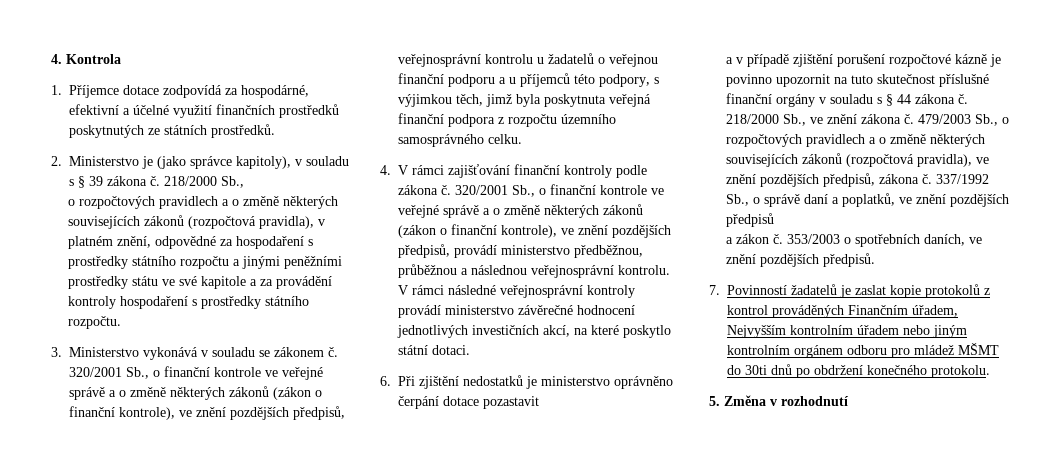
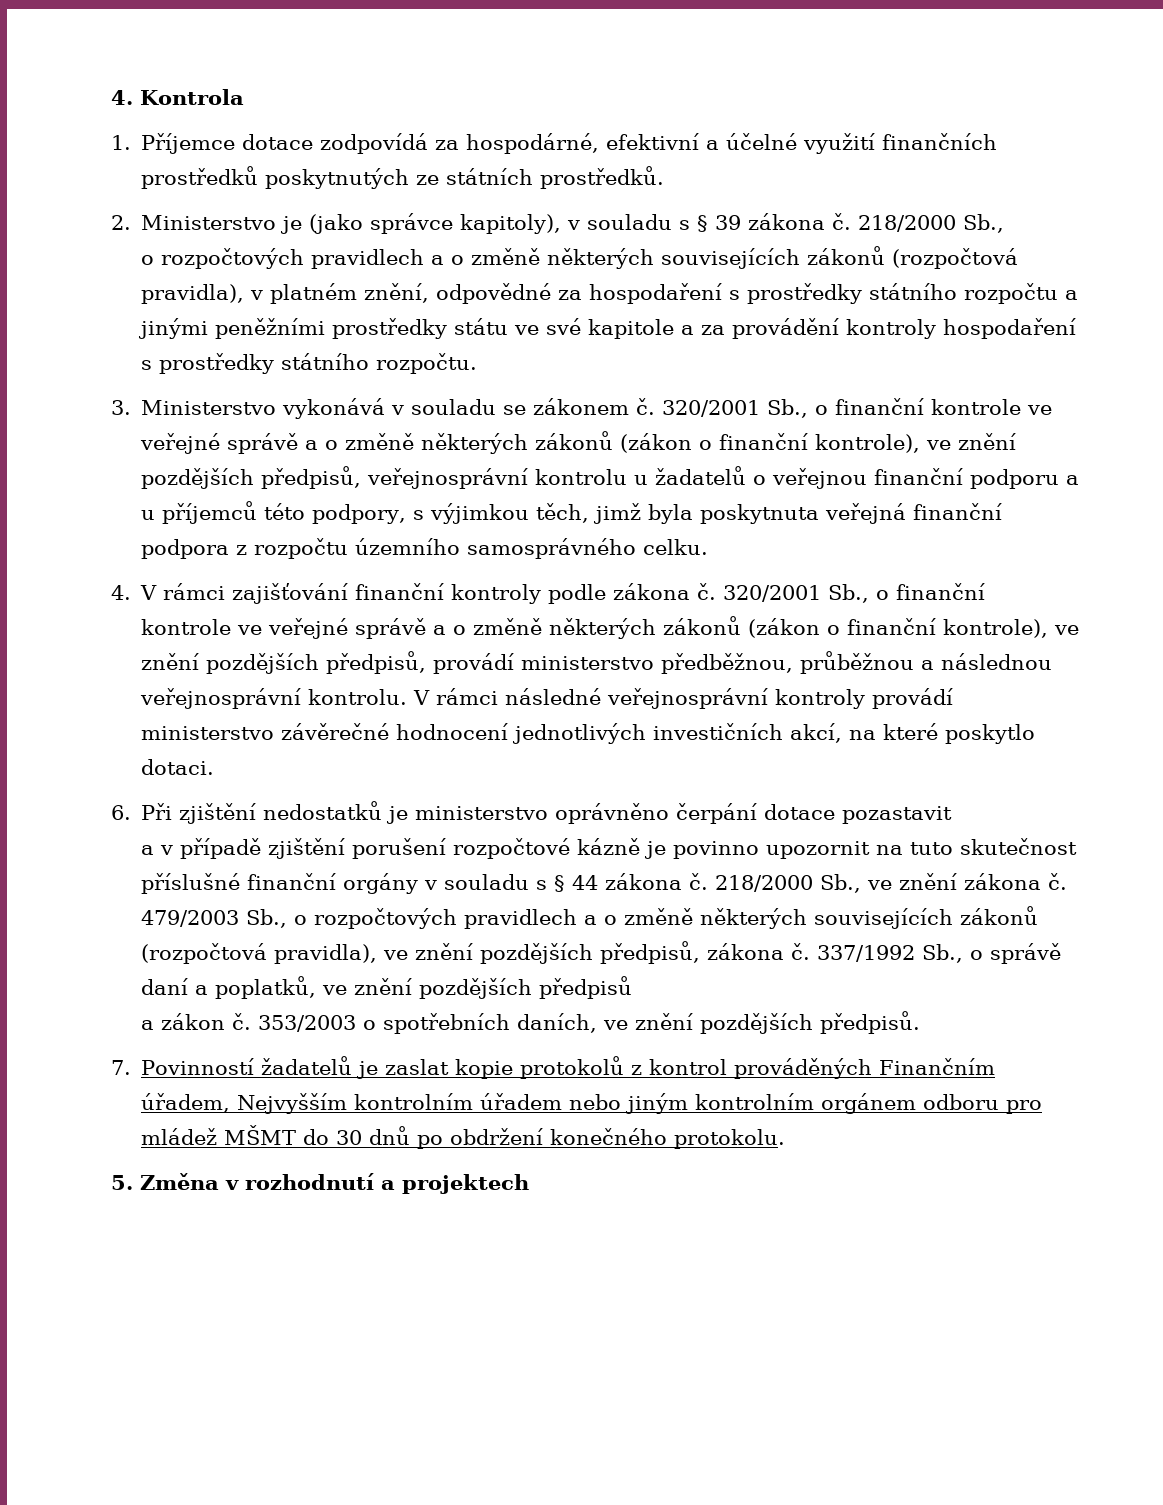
- V rámci následné veřejnosprávní kontroly provádí ministerstvo závěrečné hodnocení jednotlivých investičních akcí, na které poskytlo státní dotaci.
+ V rámci následné veřejnosprávní kontroly provádí ministerstvo závěrečné hodnocení jednotlivých investičních akcí, na které poskytlo dotaci.
- 7. Povinností žadatelů je zaslat kopie protokolů z kontrol prováděných Finančním úřadem, Nejvyšším kontrolním úřadem nebo jiným kontrolním orgánem odboru pro mládež MŠMT do 30ti dnů po obdržení konečného protokolu.
+ 7. Povinností žadatelů je zaslat kopie protokolů z kontrol prováděných Finančním úřadem, Nejvyšším kontrolním úřadem nebo jiným kontrolním orgánem odboru pro mládež MŠMT do 30 dnů po obdržení konečného protokolu.
- 5. Změna v rozhodnutí
+ 5. Změna v rozhodnutí a projektech

